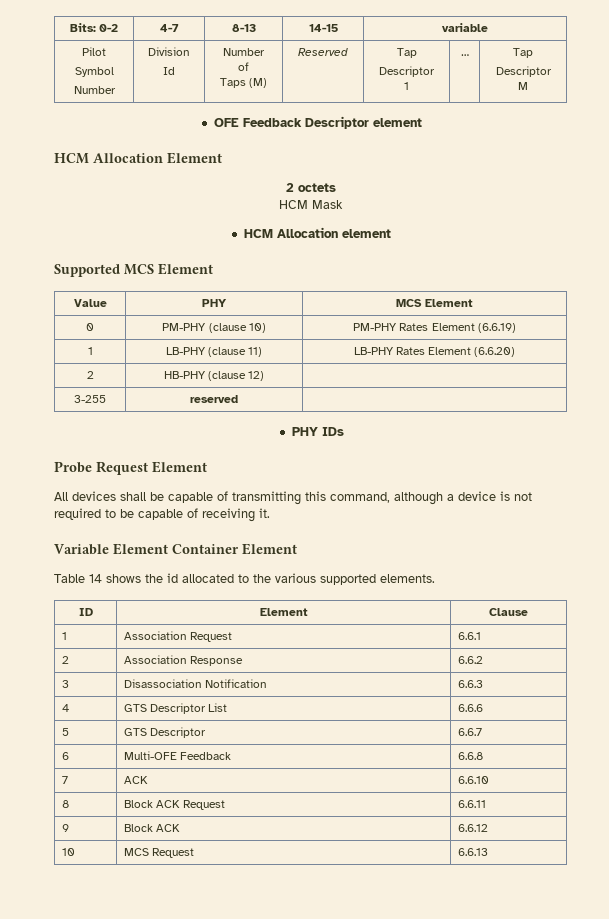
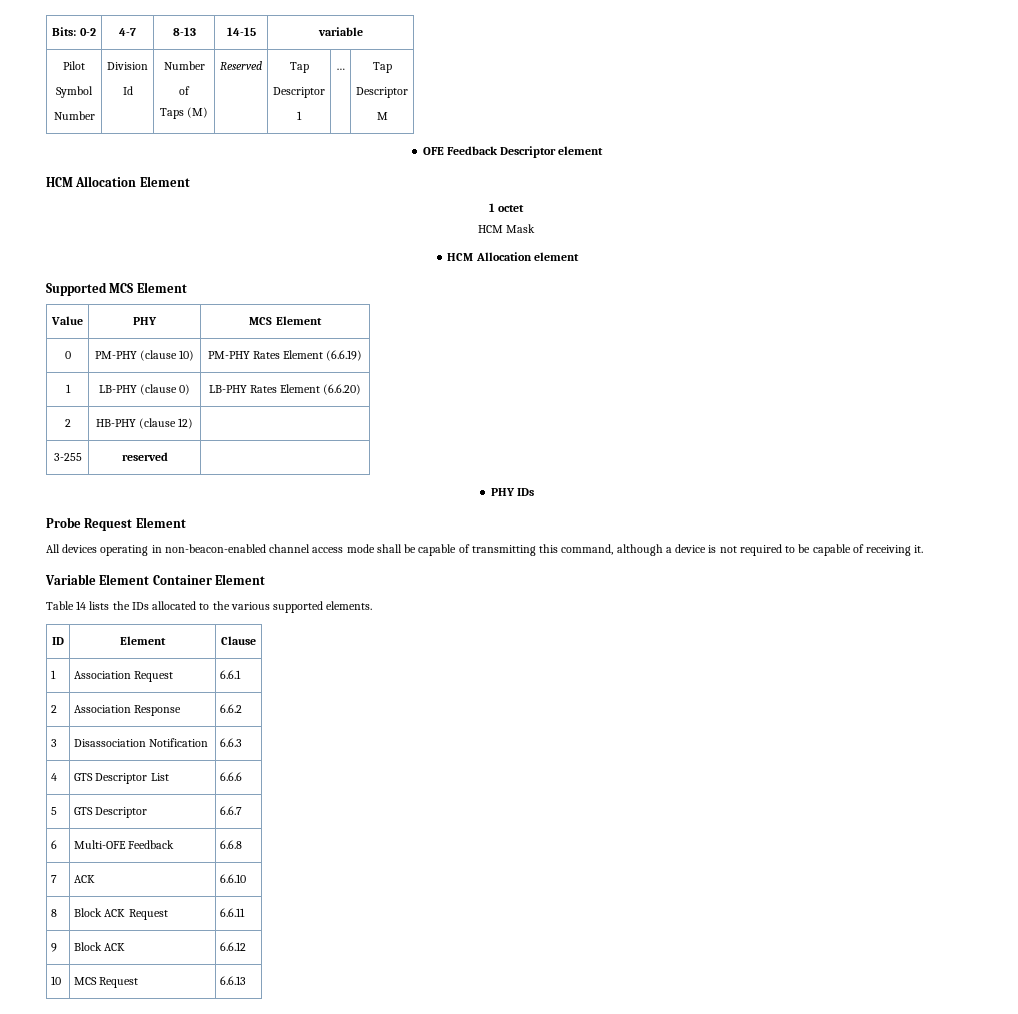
- 2 octets
+ 1 octet
- 1 | LB-PHY (clause 11) | LB-PHY Rates Element (6.6.20)
+ 1 | LB-PHY (clause 0) | LB-PHY Rates Element (6.6.20)
- All devices shall be capable of transmitting this command, although a device is not required to be capable of receiving it.
+ All devices operating in non-beacon-enabled channel access mode shall be capable of transmitting this command, although a device is not required to be capable of receiving it.
- Table 14 shows the id allocated to the various supported elements.
+ Table 14 lists the IDs allocated to the various supported elements.

